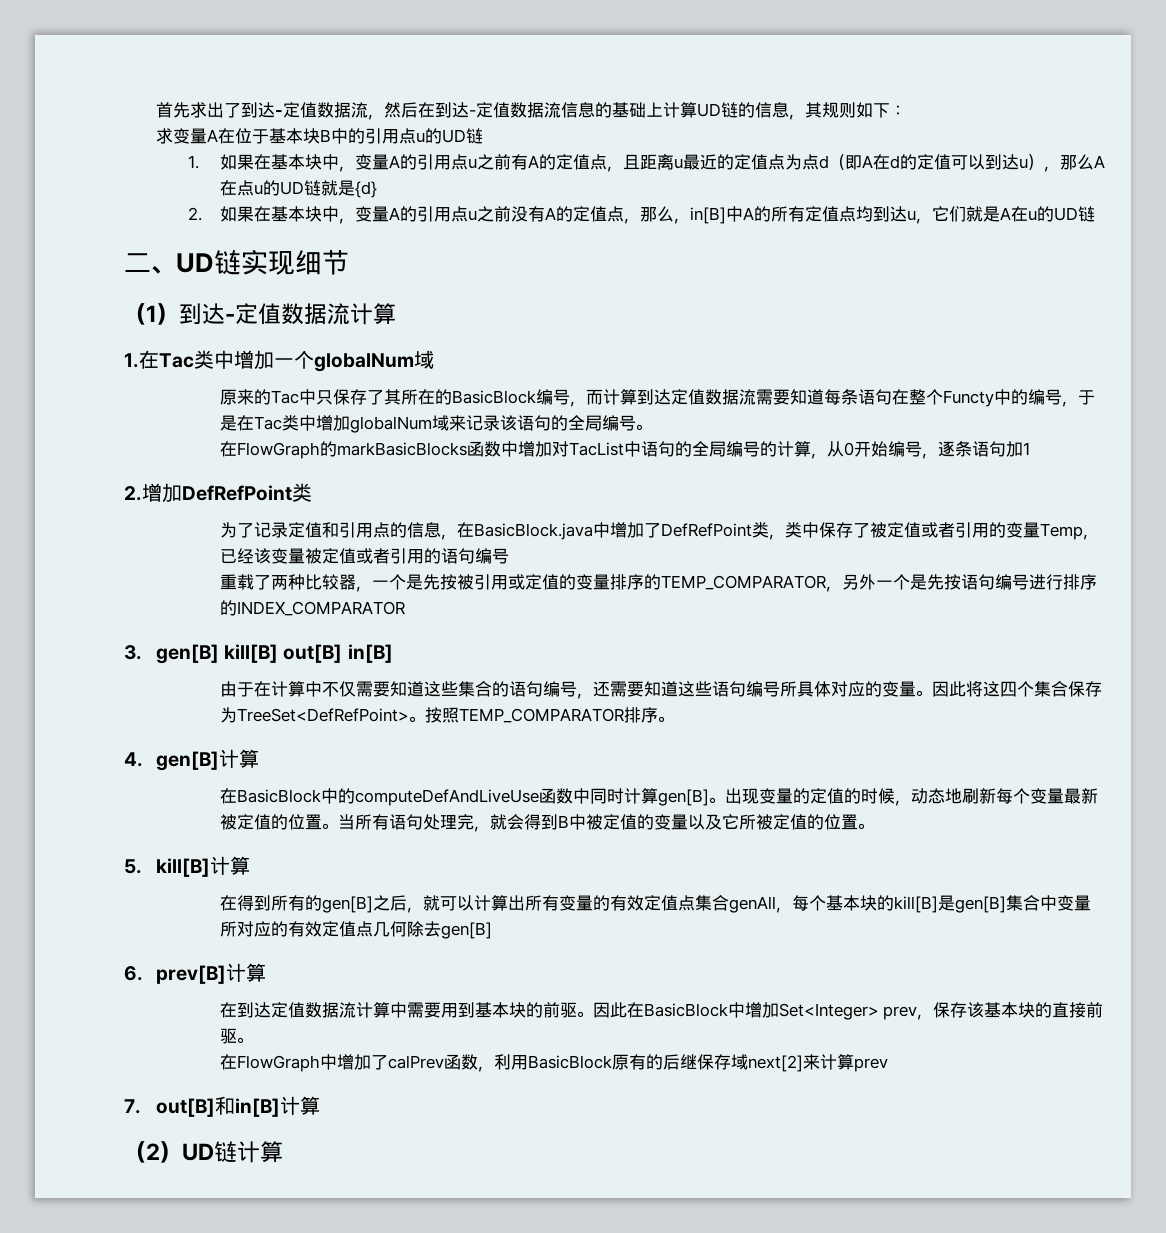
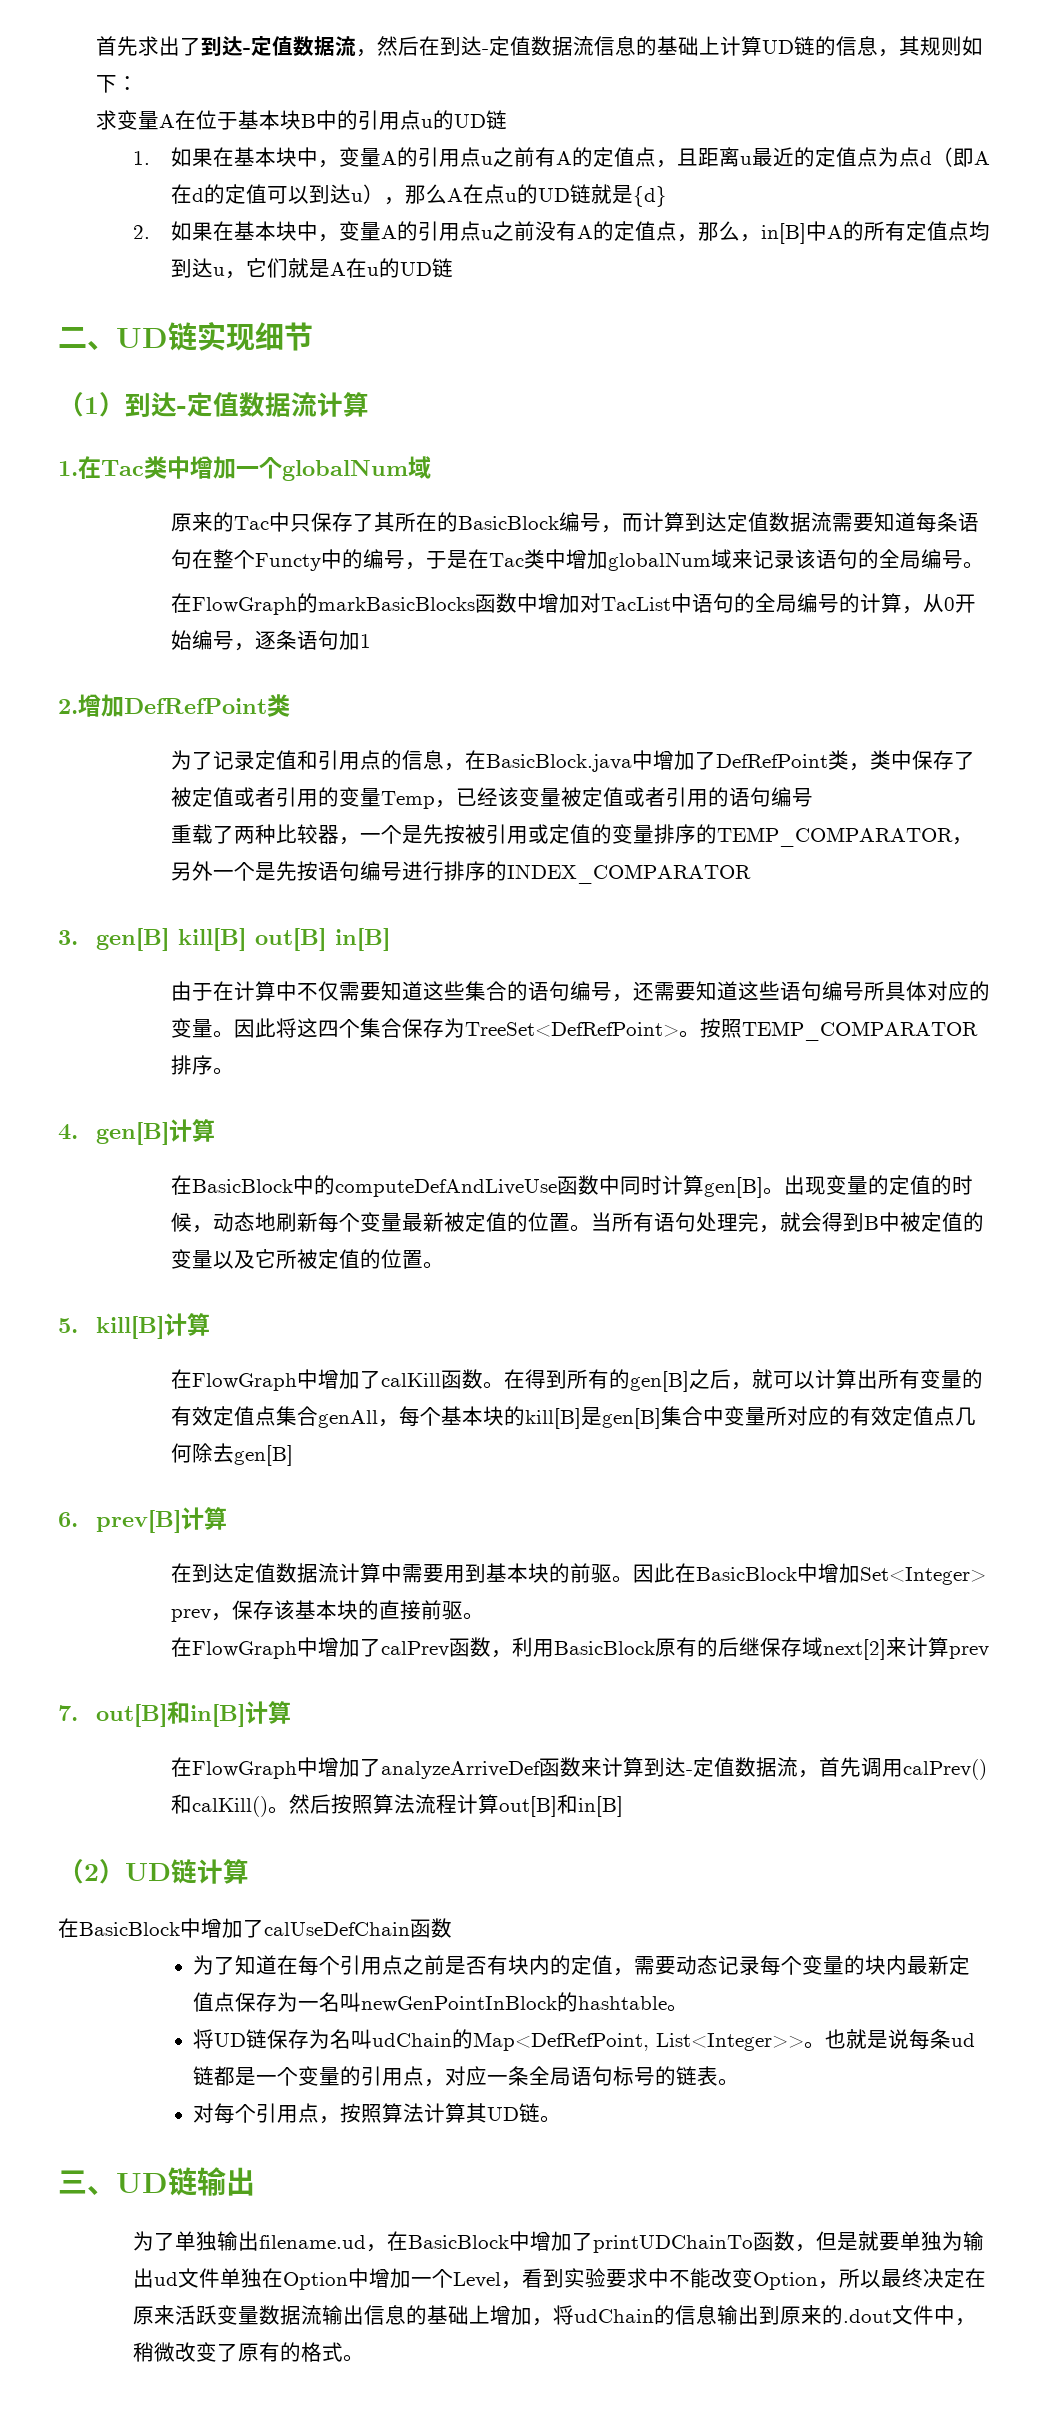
- 在得到所有的gen[B]之后，就可以计算出所有变量的有效定值点集合genAll，每个基本块的kill[B]是gen[B]集合中变量所对应的有效定值点几何除去gen[B]
+ 在FlowGraph中增加了calKill函数。在得到所有的gen[B]之后，就可以计算出所有变量的有效定值点集合genAll，每个基本块的kill[B]是gen[B]集合中变量所对应的有效定值点几何除去gen[B]
+ 在FlowGraph中增加了analyzeArriveDef函数来计算到达-定值数据流，首先调用calPrev()和calKill()。然后按照算法流程计算out[B]和in[B]
+ 在BasicBlock中增加了calUseDefChain函数
+ 为了知道在每个引用点之前是否有块内的定值，需要动态记录每个变量的块内最新定值点保存为一名叫newGenPointInBlock的hashtable。
+ 将UD链保存为名叫udChain的Map<DefRefPoint, List<Integer>>。也就是说每条ud链都是一个变量的引用点，对应一条全局语句标号的链表。
+ 对每个引用点，按照算法计算其UD链。
+ 三、UD链输出
+ 为了单独输出filename.ud，在BasicBlock中增加了printUDChainTo函数，但是就要单独为输出ud文件单独在Option中增加一个Level，看到实验要求中不能改变Option，所以最终决定在原来活跃变量数据流输出信息的基础上增加，将udChain的信息输出到原来的.dout文件中，稍微改变了原有的格式。

